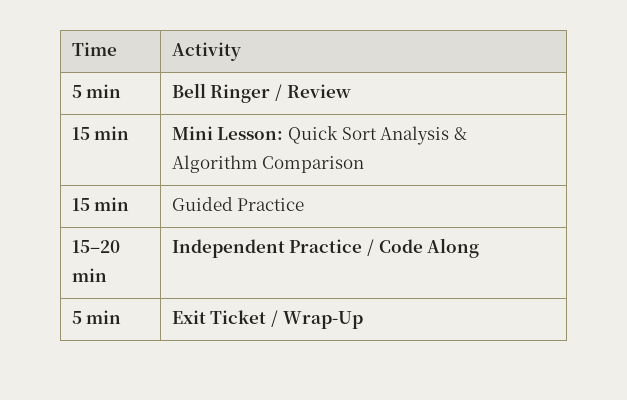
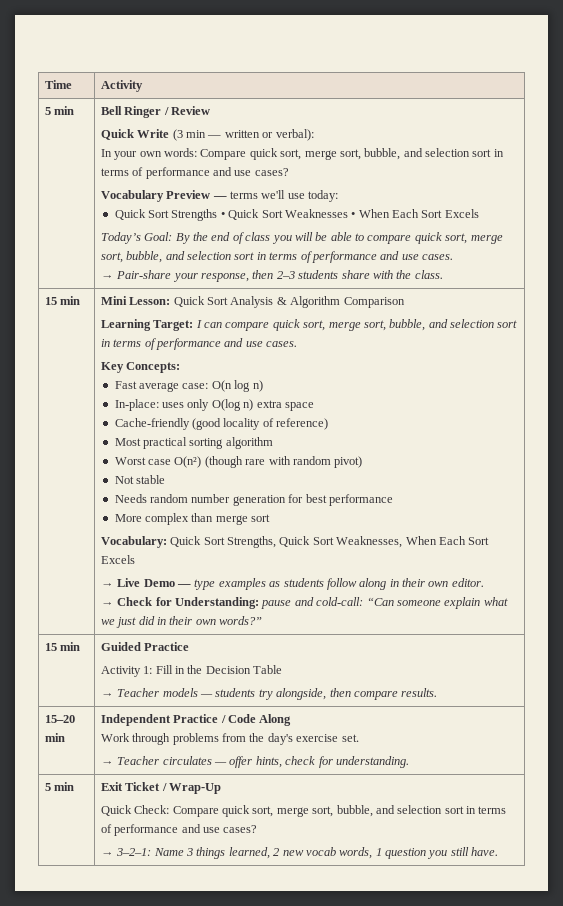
+ Quick Write (3 min — written or verbal):
+ In your own words: Compare quick sort, merge sort, bubble, and selection sort in terms of performance and use cases?
+ Vocabulary Preview — terms we'll use today:
+ Quick Sort Strengths • Quick Sort Weaknesses • When Each Sort Excels
+ Today’s Goal: By the end of class you will be able to compare quick sort, merge sort, bubble, and selection sort in terms of performance and use cases.
+ → Pair-share your response, then 2–3 students share with the class.
+ Learning Target: I can compare quick sort, merge sort, bubble, and selection sort in terms of performance and use cases.
+ Key Concepts:
+ Fast average case: O(n log n)
+ In-place: uses only O(log n) extra space
+ Cache-friendly (good locality of reference)
+ Most practical sorting algorithm
+ Worst case O(n²) (though rare with random pivot)
+ Not stable
+ Needs random number generation for best performance
+ More complex than merge sort
+ Vocabulary: Quick Sort Strengths, Quick Sort Weaknesses, When Each Sort Excels
+ → Live Demo — type examples as students follow along in their own editor.
+ → Check for Understanding: pause and cold-call: “Can someone explain what we just did in their own words?”
  15 min | Guided Practice
+ Activity 1: Fill in the Decision Table
+ → Teacher models — students try alongside, then compare results.
  15–20 min | Independent Practice / Code Along
+ Work through problems from the day's exercise set.
+ → Teacher circulates — offer hints, check for understanding.
  5 min | Exit Ticket / Wrap-Up
+ Quick Check: Compare quick sort, merge sort, bubble, and selection sort in terms of performance and use cases?
+ → 3–2–1: Name 3 things learned, 2 new vocab words, 1 question you still have.

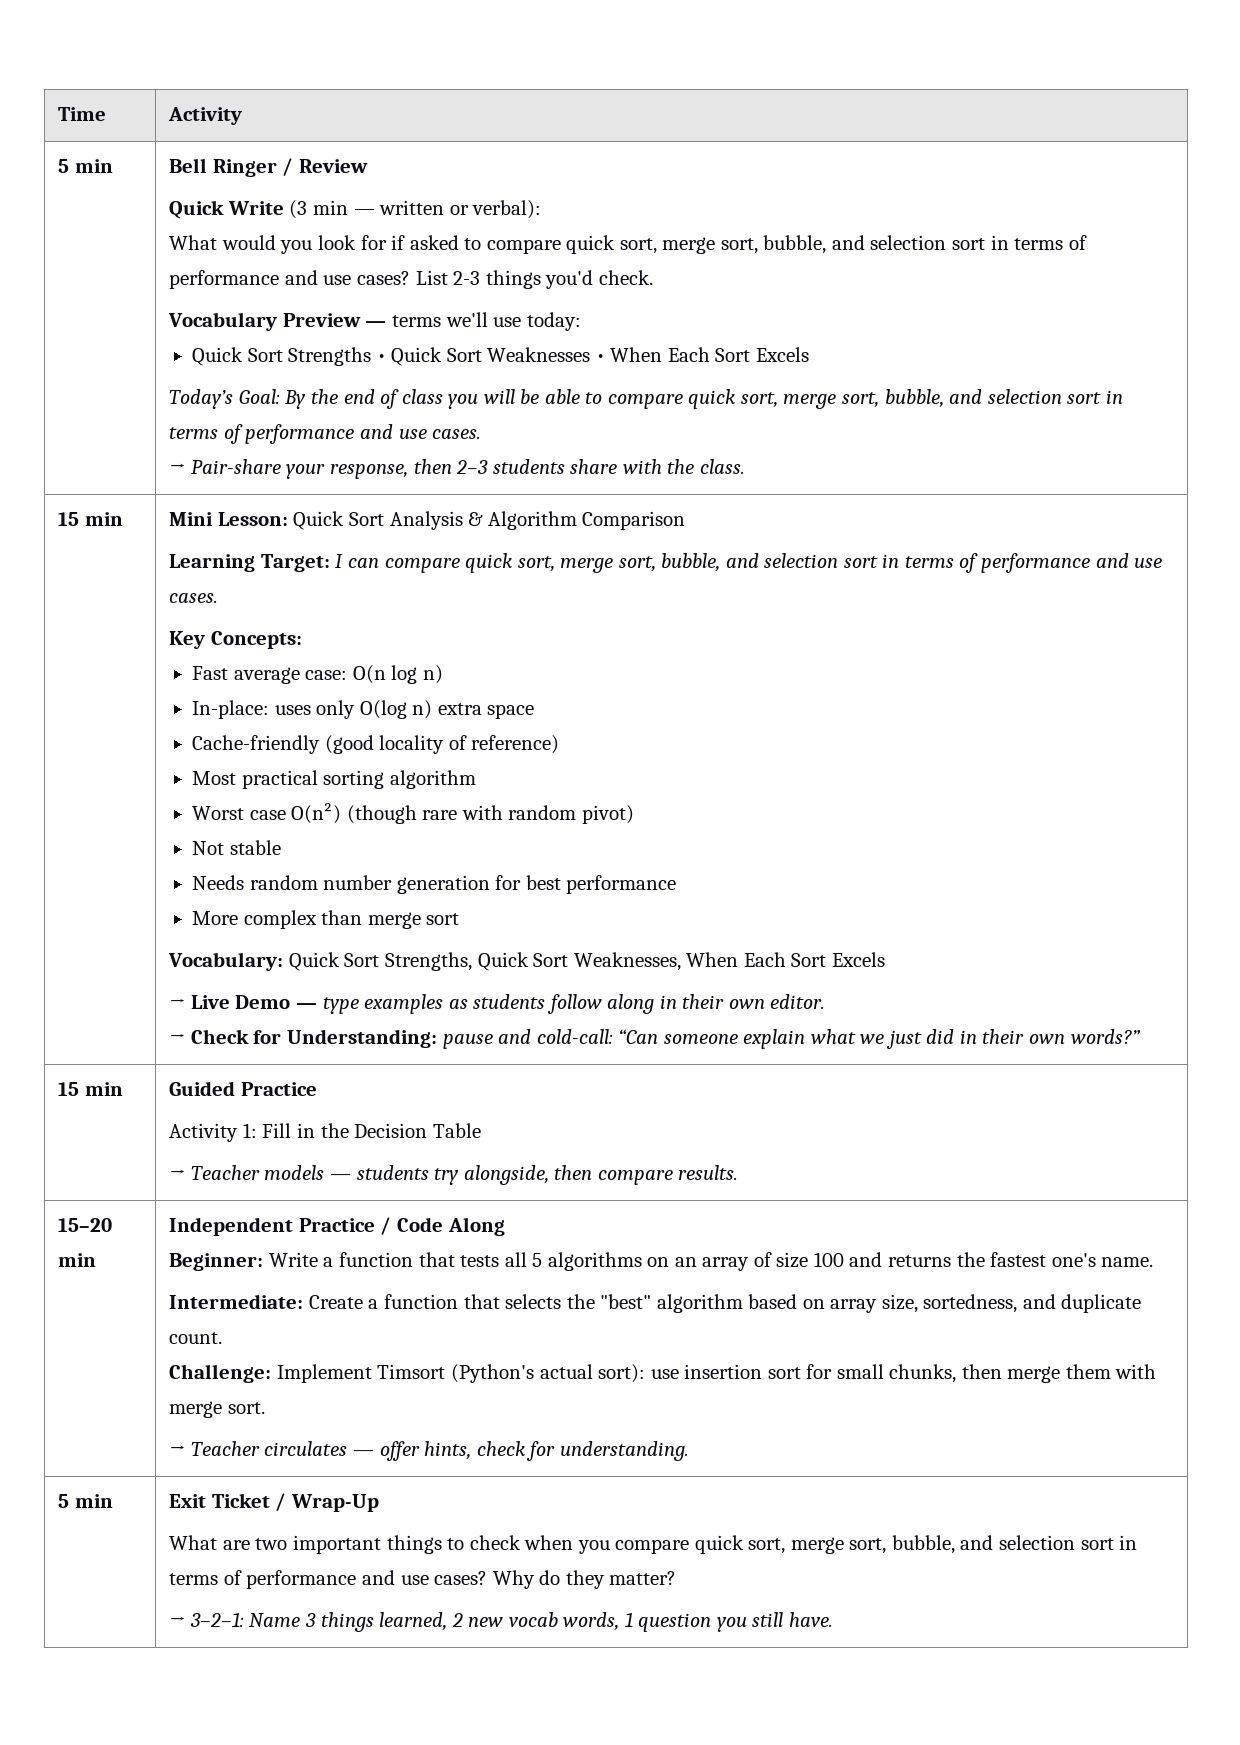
- In your own words: Compare quick sort, merge sort, bubble, and selection sort in terms of performance and use cases?
+ What would you look for if asked to compare quick sort, merge sort, bubble, and selection sort in terms of performance and use cases? List 2-3 things you'd check.
- Work through problems from the day's exercise set.
+ Beginner: Write a function that tests all 5 algorithms on an array of size 100 and returns the fastest one's name.
+ Intermediate: Create a function that selects the "best" algorithm based on array size, sortedness, and duplicate count.
+ Challenge: Implement Timsort (Python's actual sort): use insertion sort for small chunks, then merge them with merge sort.
- Quick Check: Compare quick sort, merge sort, bubble, and selection sort in terms of performance and use cases?
+ What are two important things to check when you compare quick sort, merge sort, bubble, and selection sort in terms of performance and use cases? Why do they matter?

